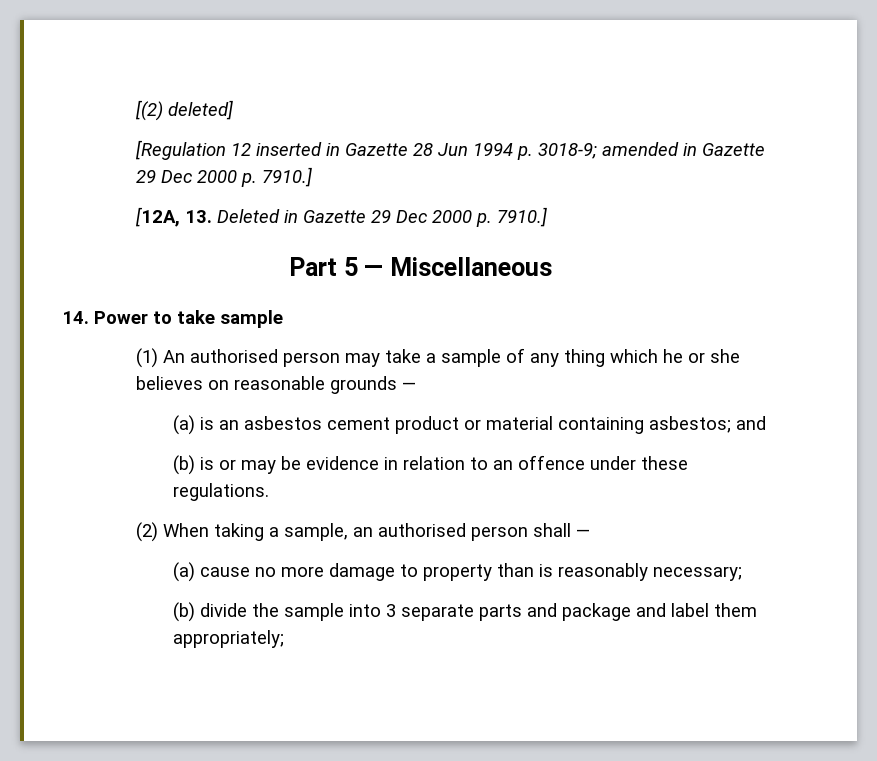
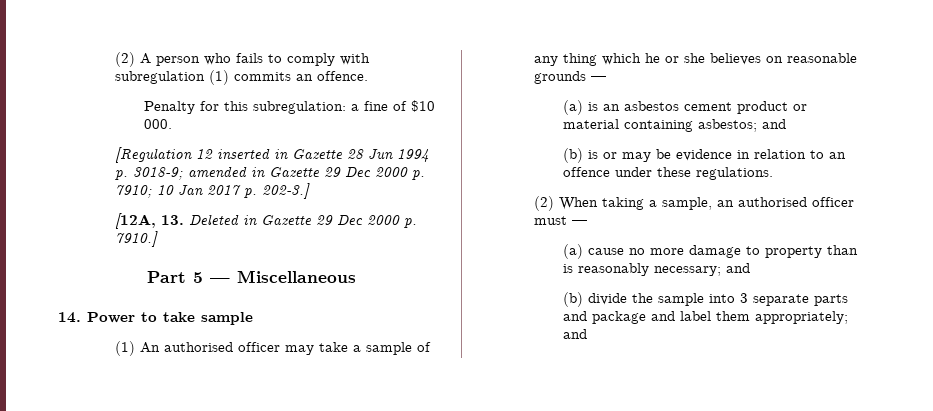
- [(2) deleted]
+ (2) A person who fails to comply with subregulation (1) commits an offence.
+ Penalty for this subregulation: a fine of $10 000.
- [Regulation 12 inserted in Gazette 28 Jun 1994 p. 3018-9; amended in Gazette 29 Dec 2000 p. 7910.]
+ [Regulation 12 inserted in Gazette 28 Jun 1994 p. 3018-9; amended in Gazette 29 Dec 2000 p. 7910; 10 Jan 2017 p. 202-3.]
- (1) An authorised person may take a sample of any thing which he or she believes on reasonable grounds —
+ (1) An authorised officer may take a sample of any thing which he or she believes on reasonable grounds —
- (2) When taking a sample, an authorised person shall —
+ (2) When taking a sample, an authorised officer must —
- (a) cause no more damage to property than is reasonably necessary;
+ (a) cause no more damage to property than is reasonably necessary; and
- (b) divide the sample into 3 separate parts and package and label them appropriately;
+ (b) divide the sample into 3 separate parts and package and label them appropriately; and

